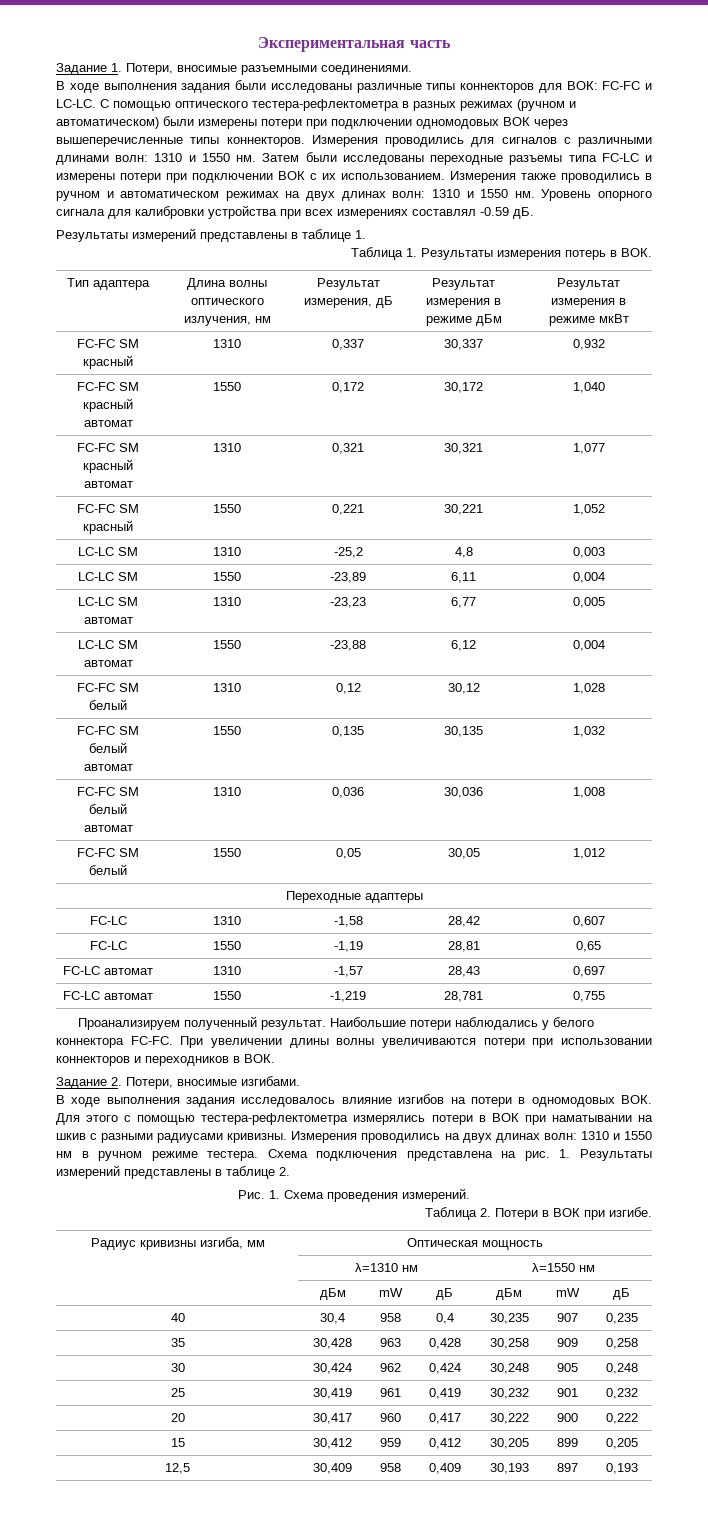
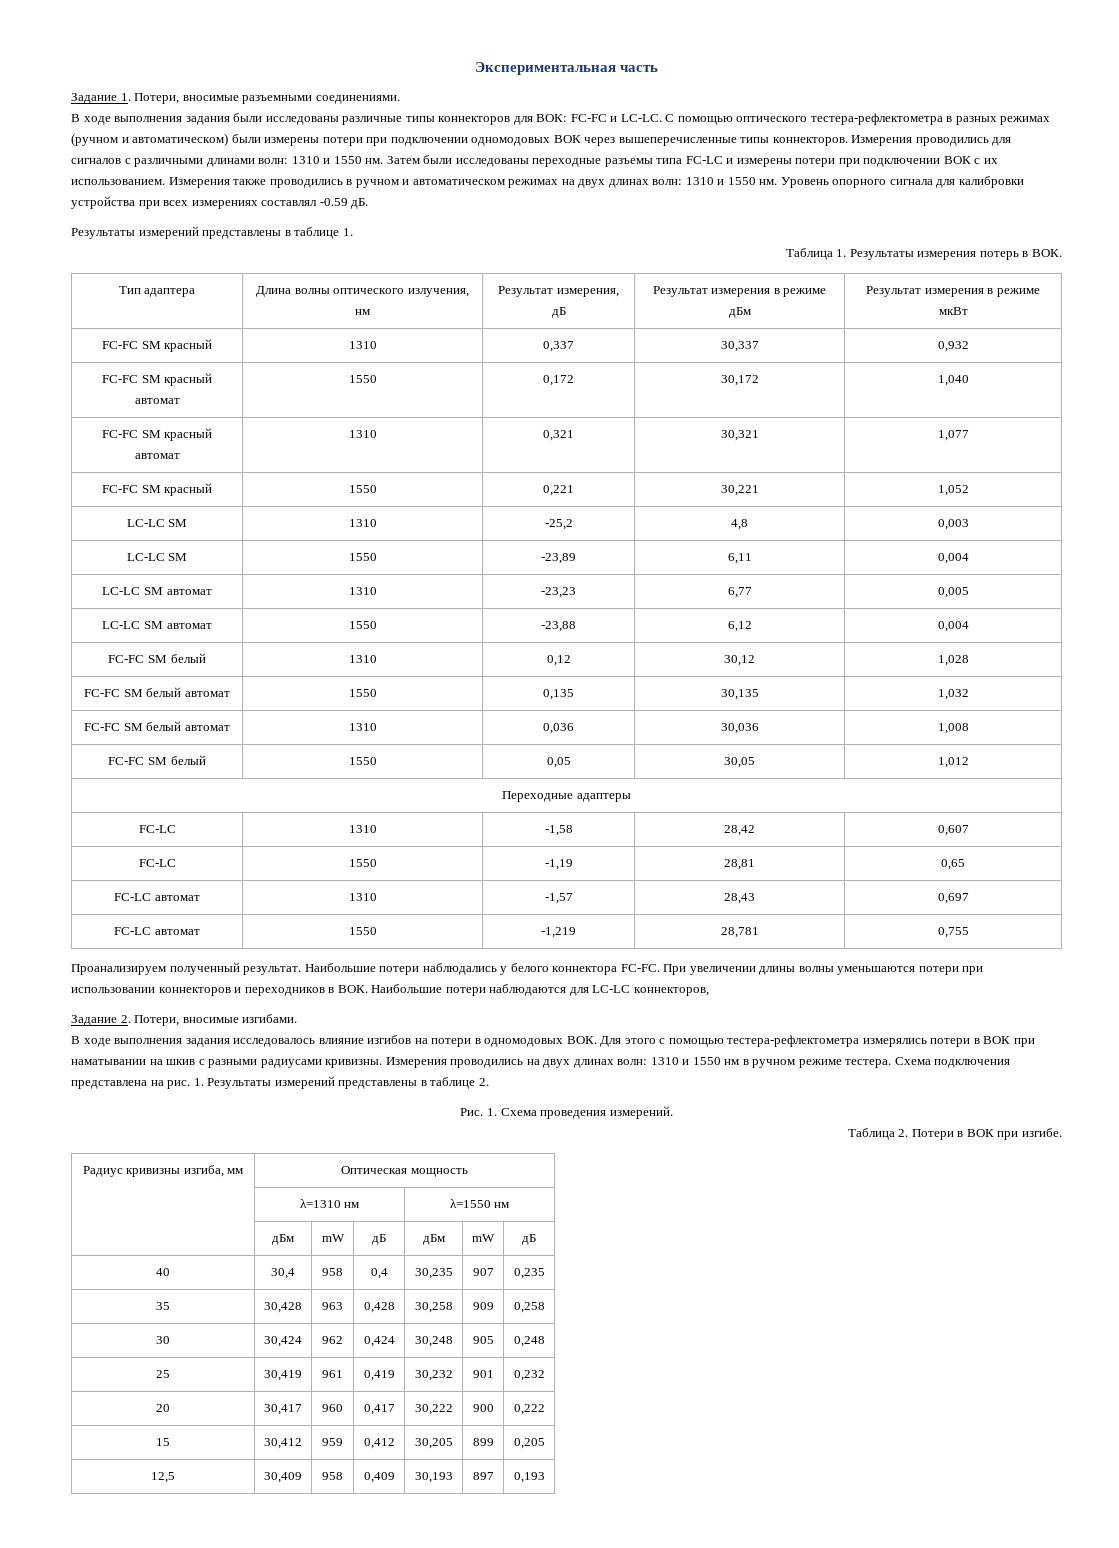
- При увеличении длины волны увеличиваются потери при использовании коннекторов и переходников в ВОК.
+ При увеличении длины волны уменьшаются потери при использовании коннекторов и переходников в ВОК. Наибольшие потери наблюдаются для LC-LC коннекторов,

